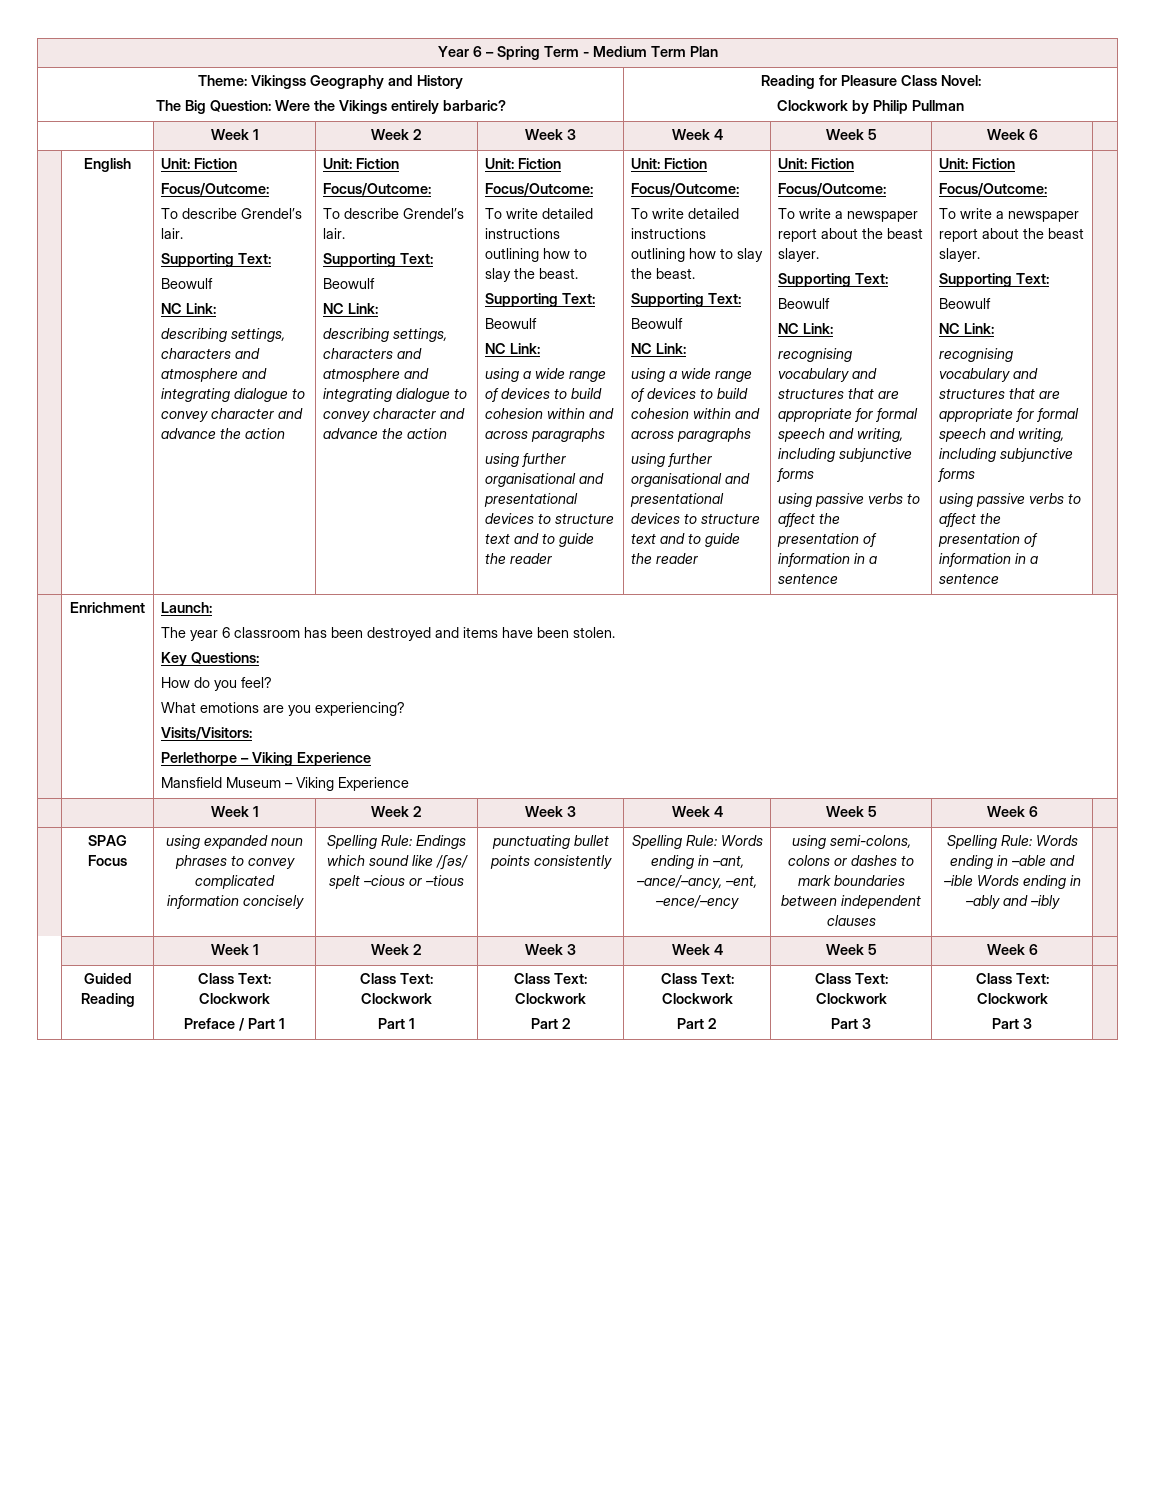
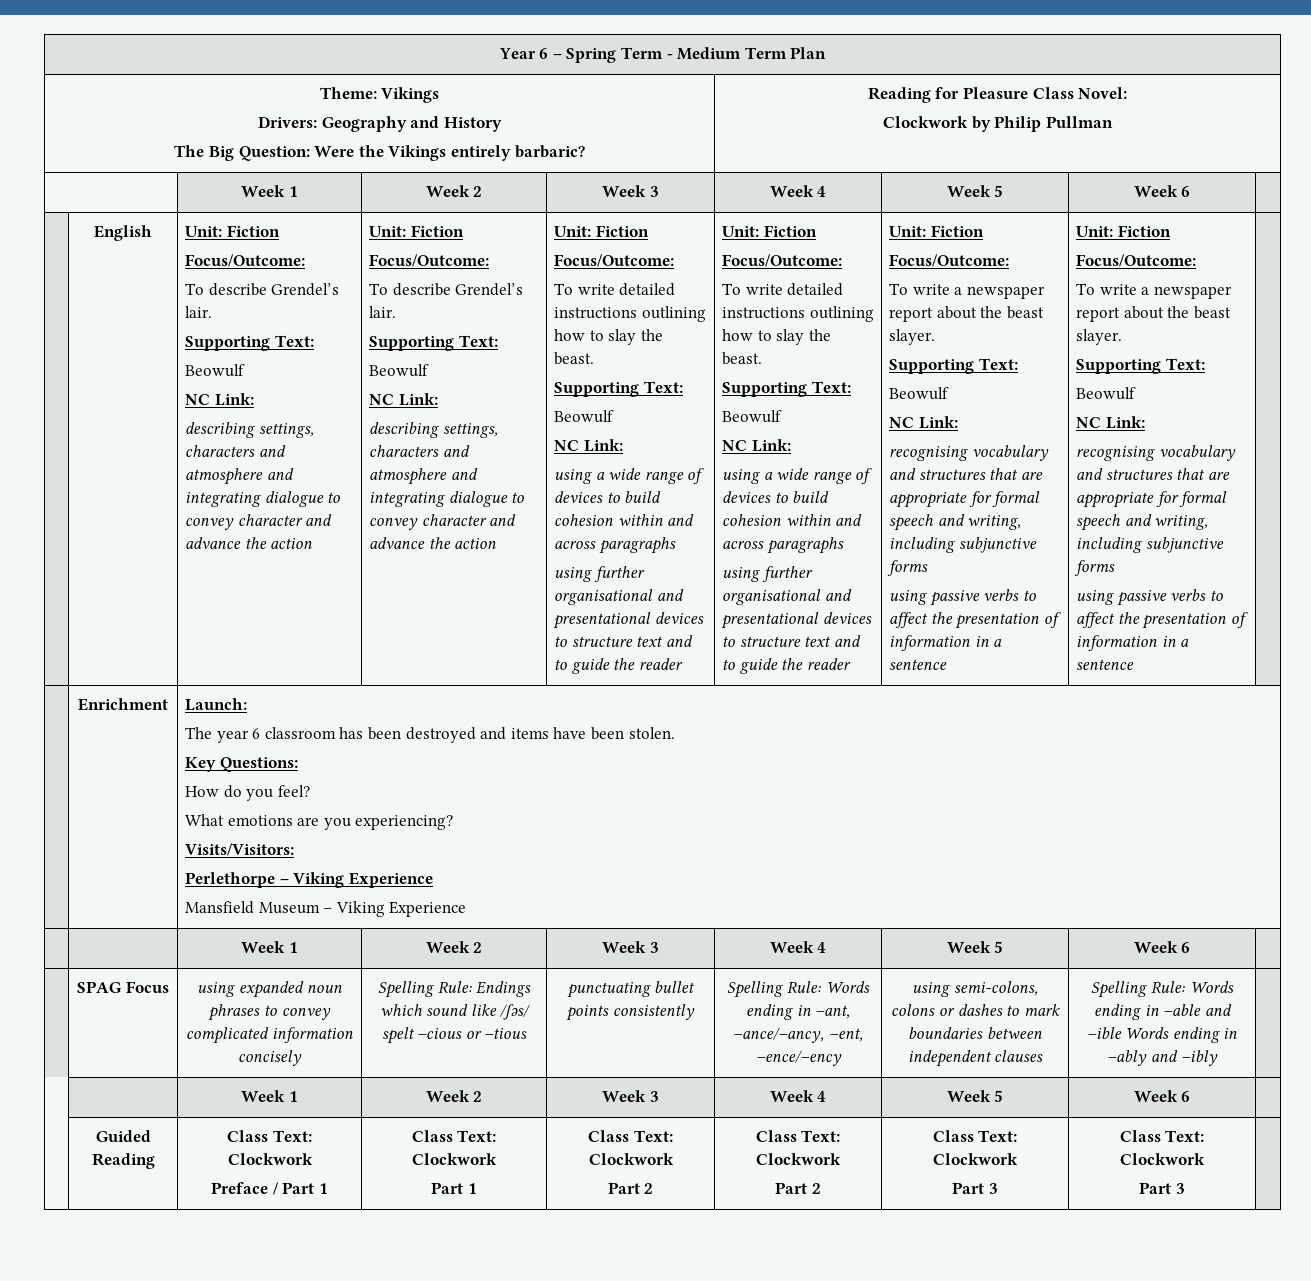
- Theme: Vikingss Geography and History
+ Theme: Vikings
+ Drivers: Geography and History

